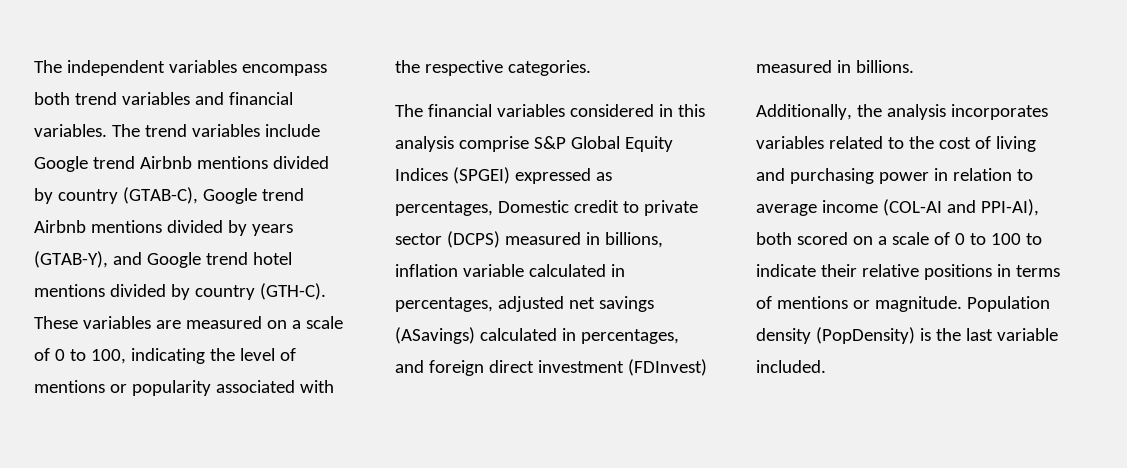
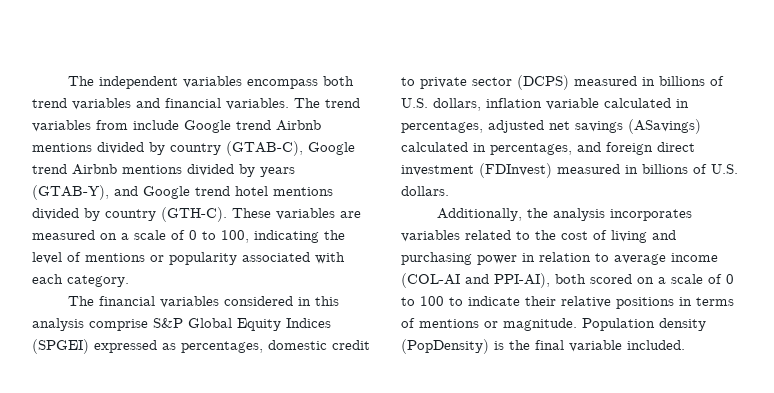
- The trend variables include Google trend Airbnb mentions divided by country (GTAB-C), Google trend Airbnb mentions divided by years (GTAB-Y), and Google trend hotel mentions divided by country (GTH-C).
+ The trend variables from include Google trend Airbnb mentions divided by country (GTAB-C), Google trend Airbnb mentions divided by years (GTAB-Y), and Google trend hotel mentions divided by country (GTH-C).
- These variables are measured on a scale of 0 to 100, indicating the level of mentions or popularity associated with the respective categories.
+ These variables are measured on a scale of 0 to 100, indicating the level of mentions or popularity associated with each category.
- The financial variables considered in this analysis comprise S&P Global Equity Indices (SPGEI) expressed as percentages, Domestic credit to private sector (DCPS) measured in billions, inflation variable calculated in percentages, adjusted net savings (ASavings) calculated in percentages, and foreign direct investment (FDInvest) measured in billions.
+ The financial variables considered in this analysis comprise S&P Global Equity Indices (SPGEI) expressed as percentages, domestic credit to private sector (DCPS) measured in billions of U.S. dollars, inflation variable calculated in percentages, adjusted net savings (ASavings) calculated in percentages, and foreign direct investment (FDInvest) measured in billions of U.S. dollars.
- Population density (PopDensity) is the last variable included.
+ Population density (PopDensity) is the final variable included.

